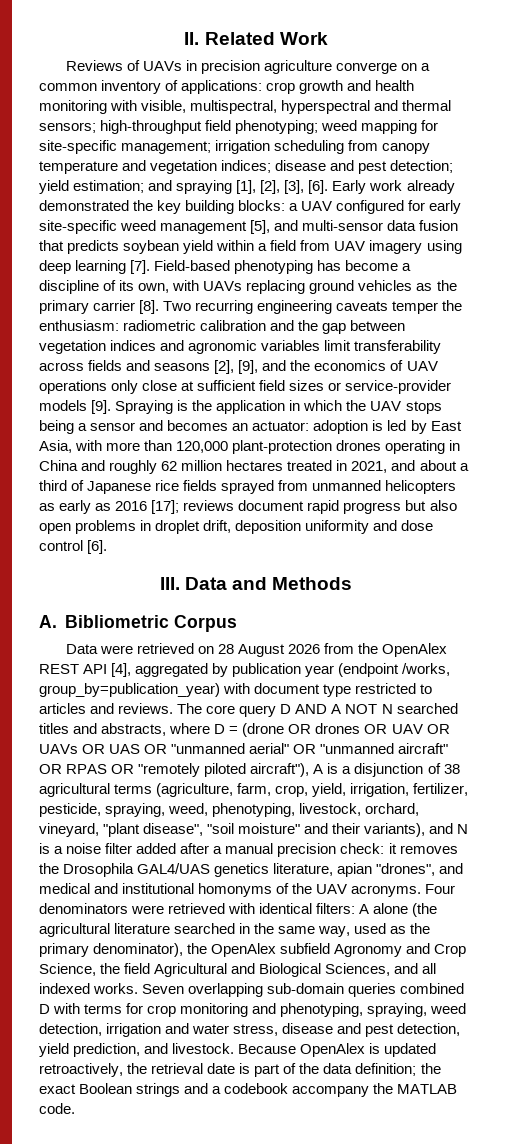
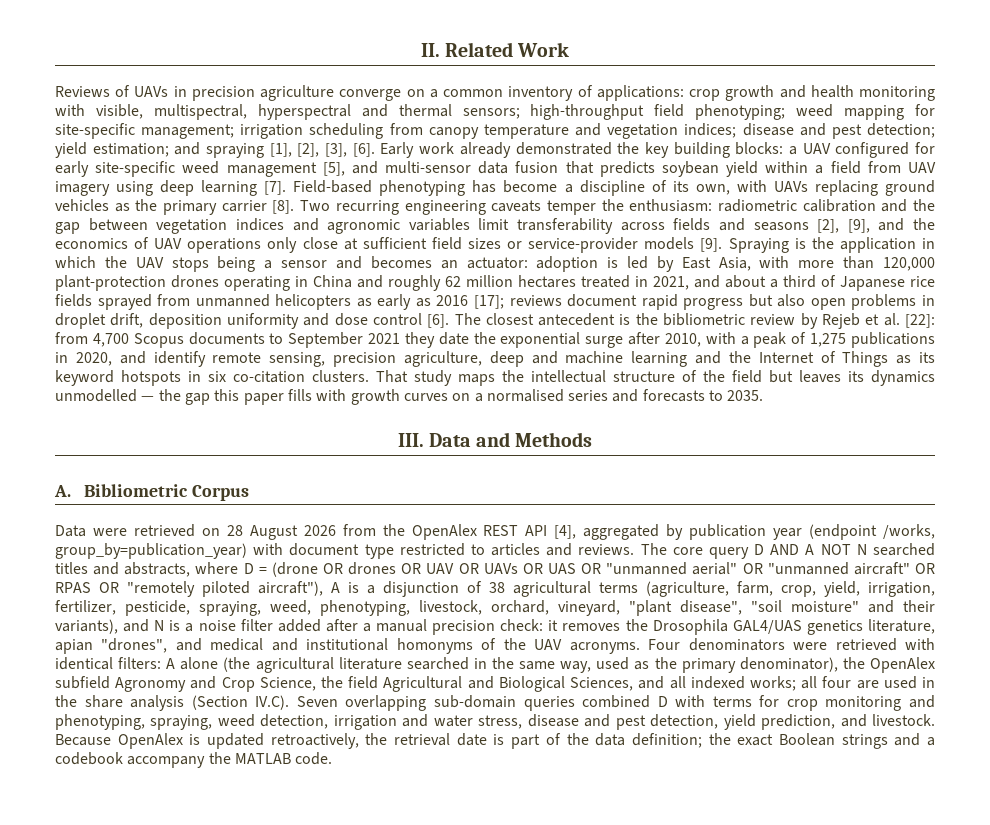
+ The closest antecedent is the bibliometric review by Rejeb et al. [22]: from 4,700 Scopus documents to September 2021 they date the exponential surge after 2010, with a peak of 1,275 publications in 2020, and identify remote sensing, precision agriculture, deep and machine learning and the Internet of Things as its keyword hotspots in six co-citation clusters. That study maps the intellectual structure of the field but leaves its dynamics unmodelled — the gap this paper fills with growth curves on a normalised series and forecasts to 2035.
- A alone (the agricultural literature searched in the same way, used as the primary denominator), the OpenAlex subfield Agronomy and Crop Science, the field Agricultural and Biological Sciences, and all indexed works. Seven overlapping sub-domain queries combined D with terms for crop monitoring and phenotyping, spraying, weed detection, irrigation and water stress, disease and pest detection, yield prediction, and livestock.
+ A alone (the agricultural literature searched in the same way, used as the primary denominator), the OpenAlex subfield Agronomy and Crop Science, the field Agricultural and Biological Sciences, and all indexed works; all four are used in the share analysis (Section IV.C). Seven overlapping sub-domain queries combined D with terms for crop monitoring and phenotyping, spraying, weed detection, irrigation and water stress, disease and pest detection, yield prediction, and livestock.

